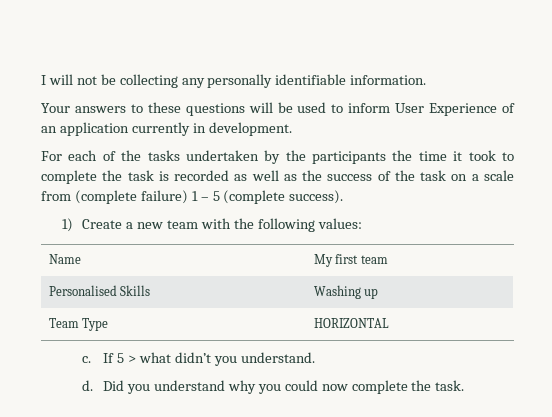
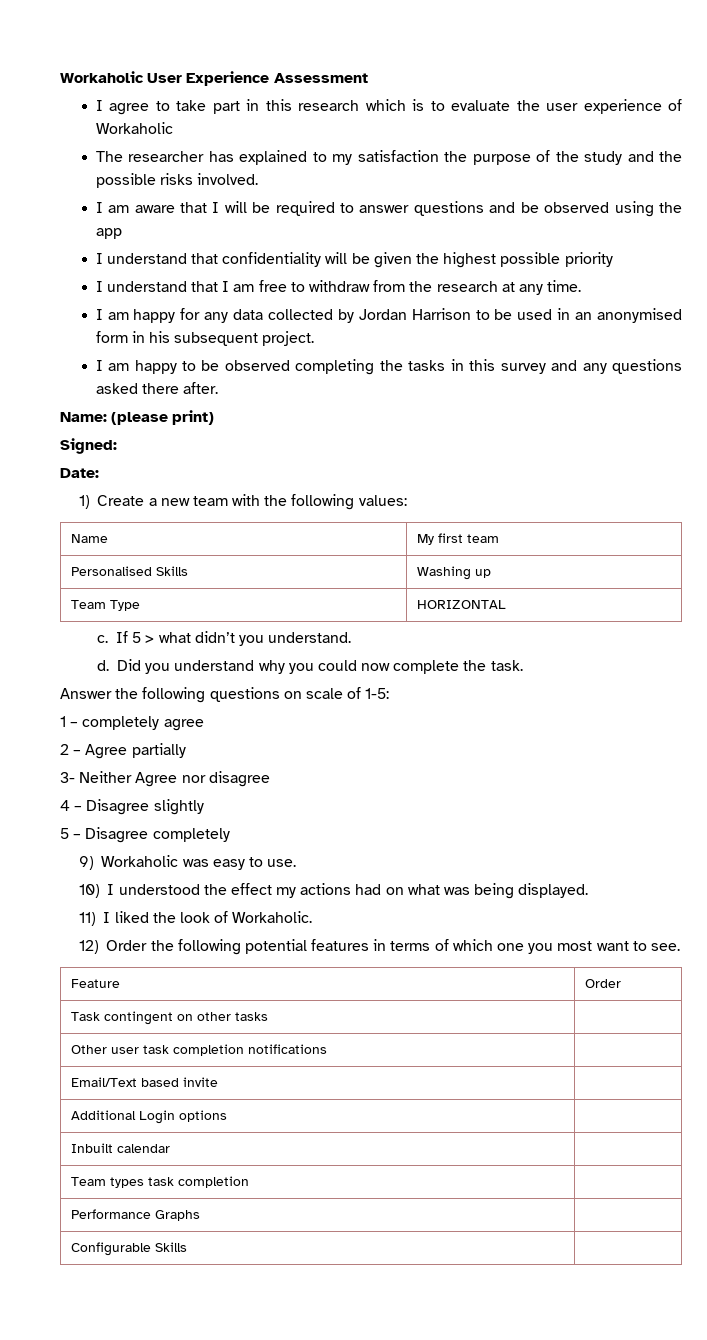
- I will not be collecting any personally identifiable information.
- Your answers to these questions will be used to inform User Experience of an application currently in development.
- For each of the tasks undertaken by the participants the time it took to complete the task is recorded as well as the success of the task on a scale from (complete failure) 1 – 5 (complete success).
+ Workaholic User Experience Assessment
+ I agree to take part in this research which is to evaluate the user experience of Workaholic
+ The researcher has explained to my satisfaction the purpose of the study and the possible risks involved.
+ I am aware that I will be required to answer questions and be observed using the app
+ I understand that confidentiality will be given the highest possible priority
+ I understand that I am free to withdraw from the research at any time.
+ I am happy for any data collected by Jordan Harrison to be used in an anonymised form in his subsequent project.
+ I am happy to be observed completing the tasks in this survey and any questions asked there after.
+ Name: (please print)
+ Signed:
+ Date:
+ Answer the following questions on scale of 1-5:
+ 1 – completely agree
+ 2 – Agree partially
+ 3- Neither Agree nor disagree
+ 4 – Disagree slightly
+ 5 – Disagree completely
+ 9) Workaholic was easy to use.
+ 10) I understood the effect my actions had on what was being displayed.
+ 11) I liked the look of Workaholic.
+ 12) Order the following potential features in terms of which one you most want to see.
+ Feature | Order
+ Task contingent on other tasks |
+ Other user task completion notifications |
+ Email/Text based invite |
+ Additional Login options |
+ Inbuilt calendar |
+ Team types task completion |
+ Performance Graphs |
+ Configurable Skills |

